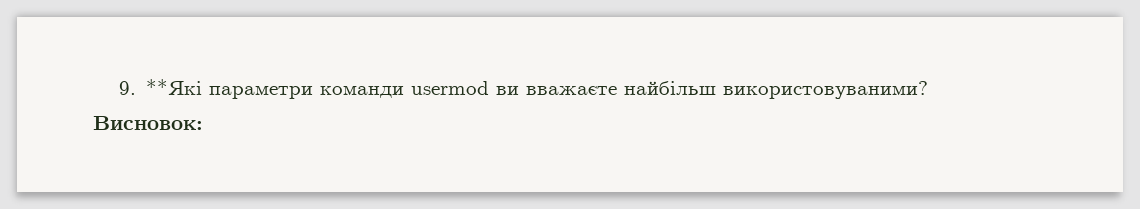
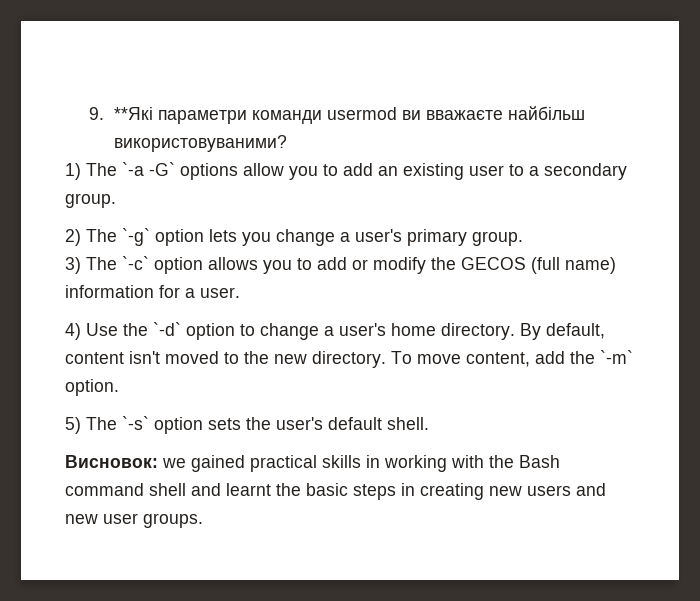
- Висновок:
+ 1) The `-a -G` options allow you to add an existing user to a secondary group.
+ 2) The `-g` option lets you change a user's primary group.
+ 3) The `-c` option allows you to add or modify the GECOS (full name) information for a user.
+ 4) Use the `-d` option to change a user's home directory. By default, content isn't moved to the new directory. To move content, add the `-m` option.
+ 5) The `-s` option sets the user's default shell.
+ Висновок: we gained practical skills in working with the Bash command shell and learnt the basic steps in creating new users and new user groups.

